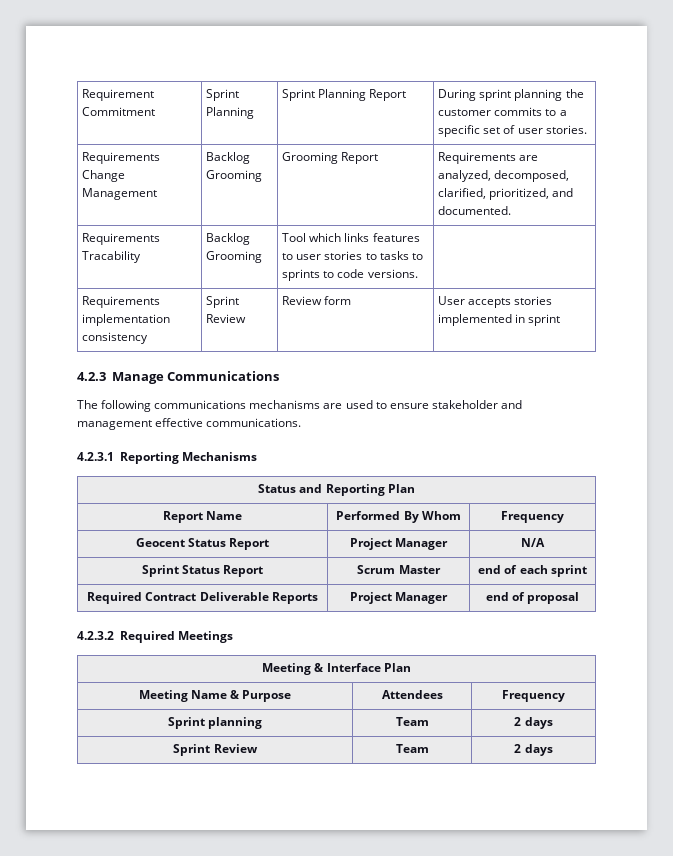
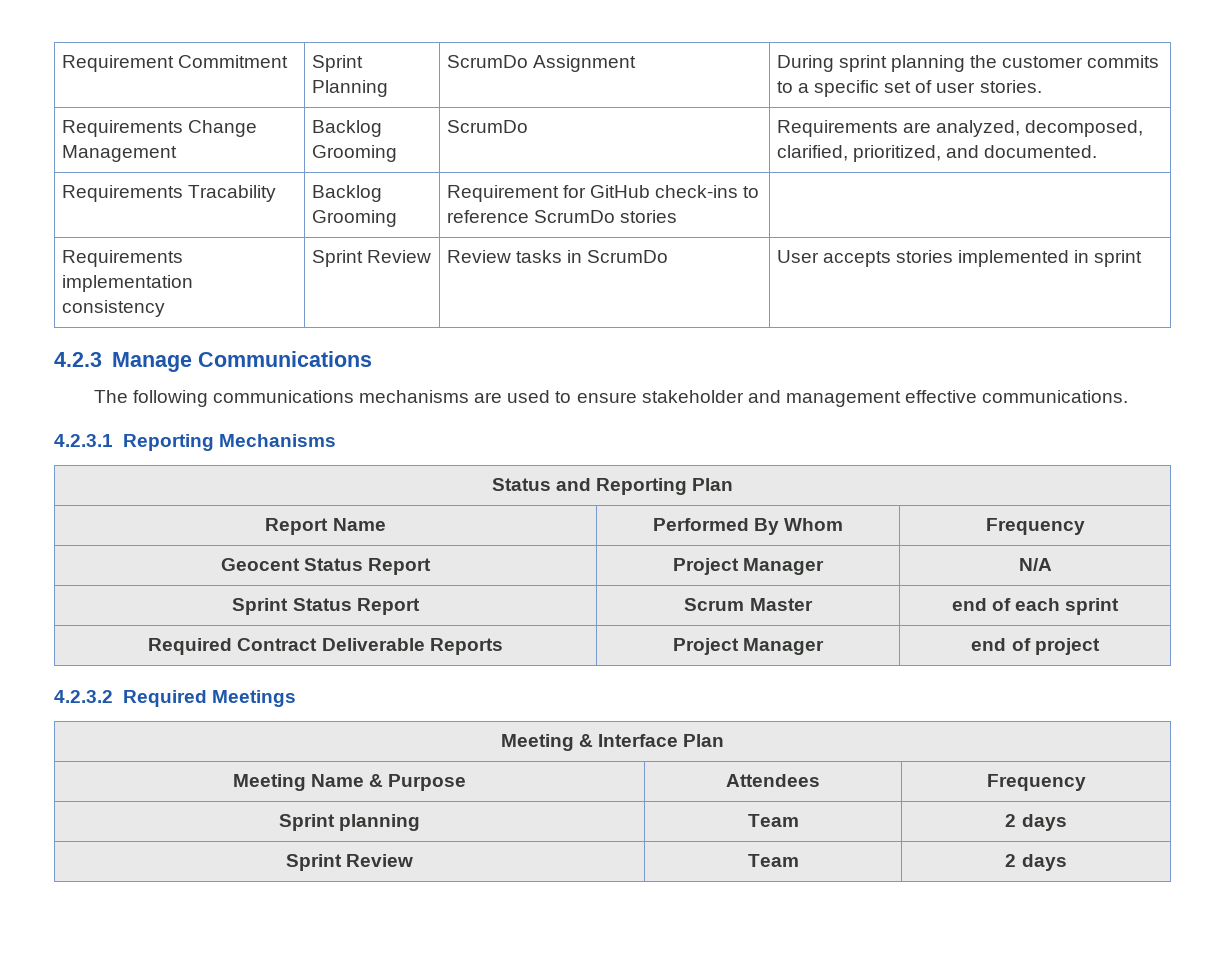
- Requirement Commitment | Sprint Planning | Sprint Planning Report | During sprint planning the customer commits to a specific set of user stories.
+ Requirement Commitment | Sprint Planning | ScrumDo Assignment | During sprint planning the customer commits to a specific set of user stories.
- Requirements Change Management | Backlog Grooming | Grooming Report | Requirements are analyzed, decomposed, clarified, prioritized, and documented.
+ Requirements Change Management | Backlog Grooming | ScrumDo | Requirements are analyzed, decomposed, clarified, prioritized, and documented.
- Requirements Tracability | Backlog Grooming | Tool which links features to user stories to tasks to sprints to code versions. |
+ Requirements Tracability | Backlog Grooming | Requirement for GitHub check-ins to reference ScrumDo stories |
- Requirements implementation consistency | Sprint Review | Review form | User accepts stories implemented in sprint
+ Requirements implementation consistency | Sprint Review | Review tasks in ScrumDo | User accepts stories implemented in sprint
- Required Contract Deliverable Reports | Project Manager | end of proposal
+ Required Contract Deliverable Reports | Project Manager | end of project

